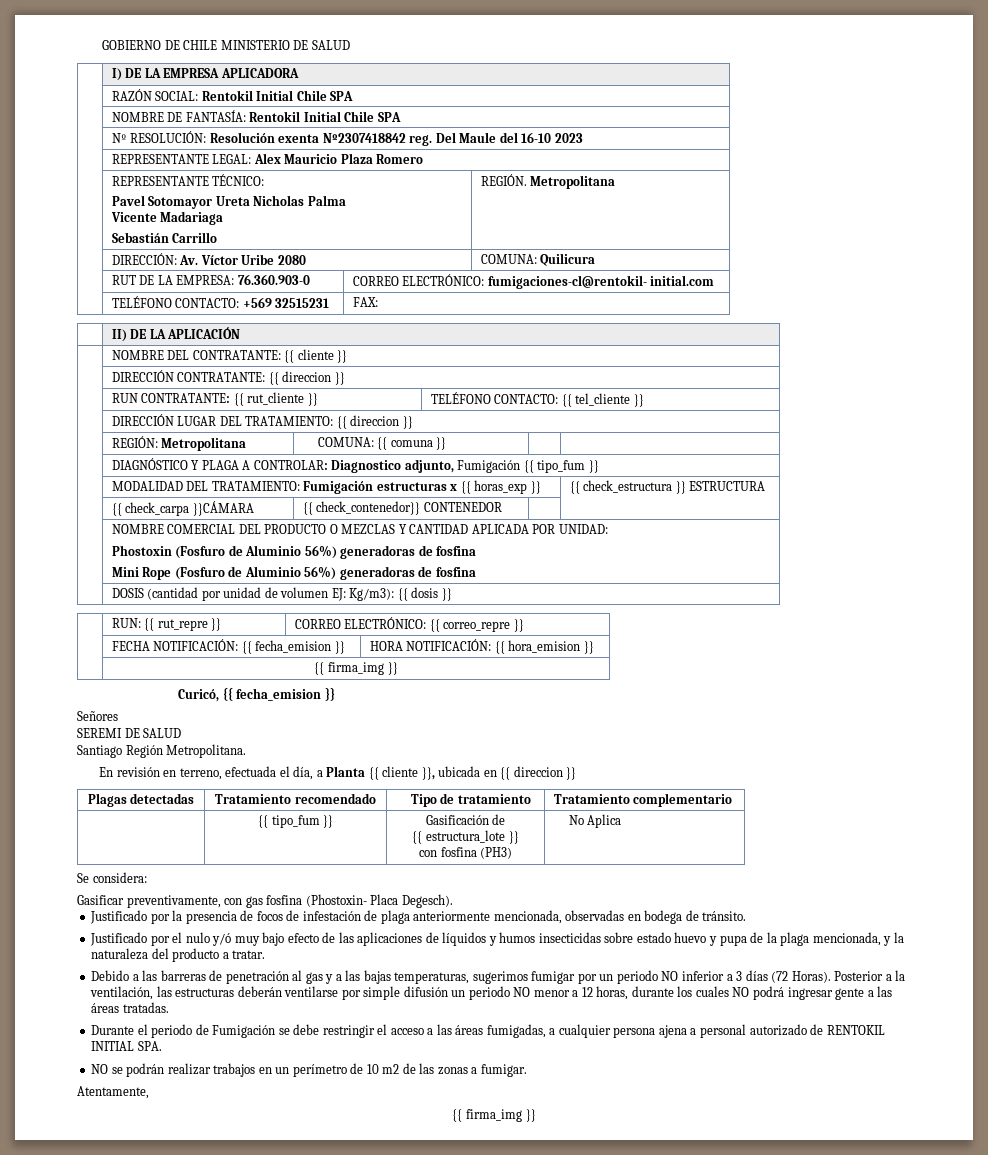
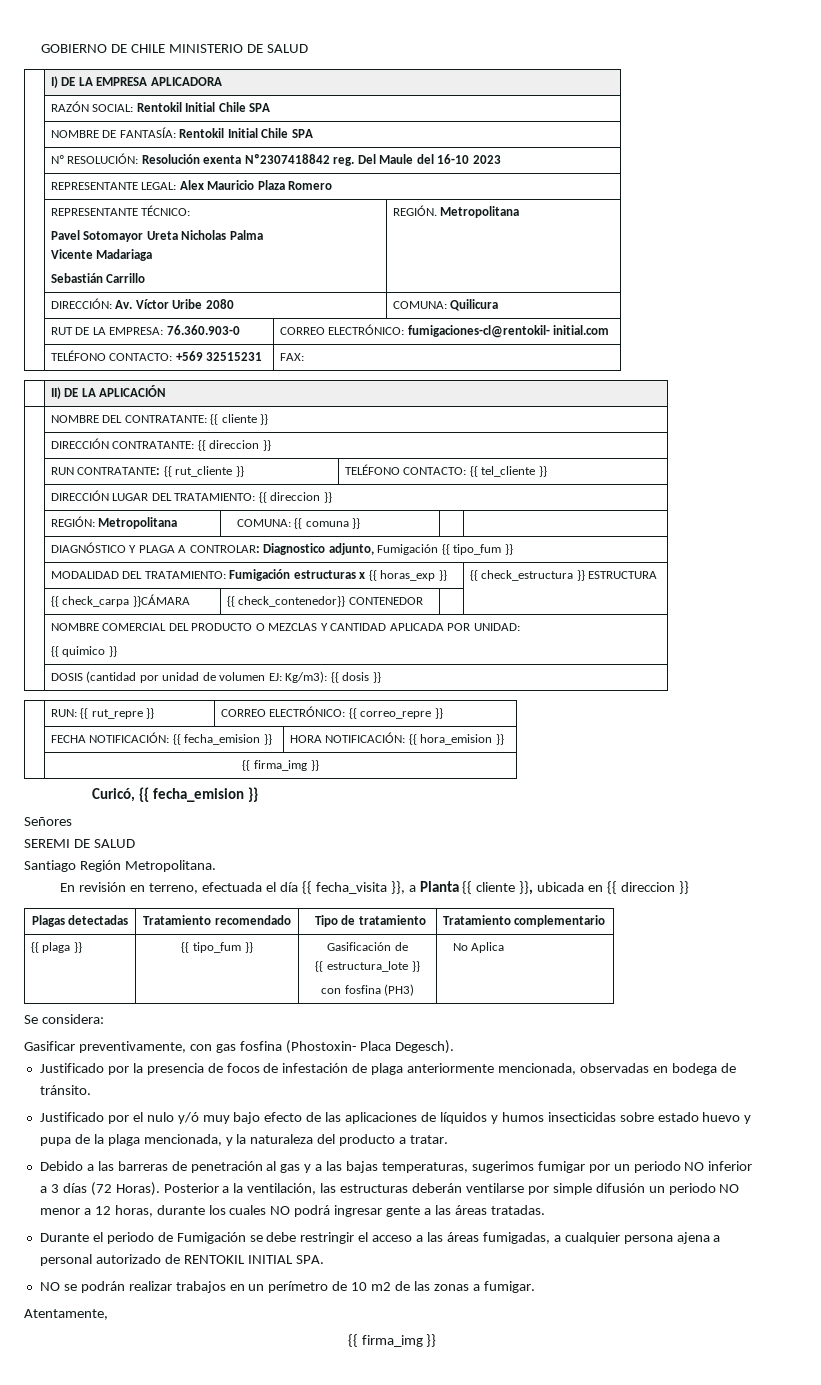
  | NOMBRE COMERCIAL DEL PRODUCTO O MEZCLAS Y CANTIDAD APLICADA POR UNIDAD:
- Phostoxin (Fosfuro de Aluminio 56%) generadoras de fosfina
- Mini Rope (Fosfuro de Aluminio 56%) generadoras de fosfina
+ {{ quimico }}
- En revisión en terreno, efectuada el día, a Planta {{ cliente }}, ubicada en {{ direccion }}
+ En revisión en terreno, efectuada el día {{ fecha_visita }}, a Planta {{ cliente }}, ubicada en {{ direccion }}
- | {{ tipo_fum }} | Gasificación de
+ {{ plaga }} | {{ tipo_fum }} | Gasificación de

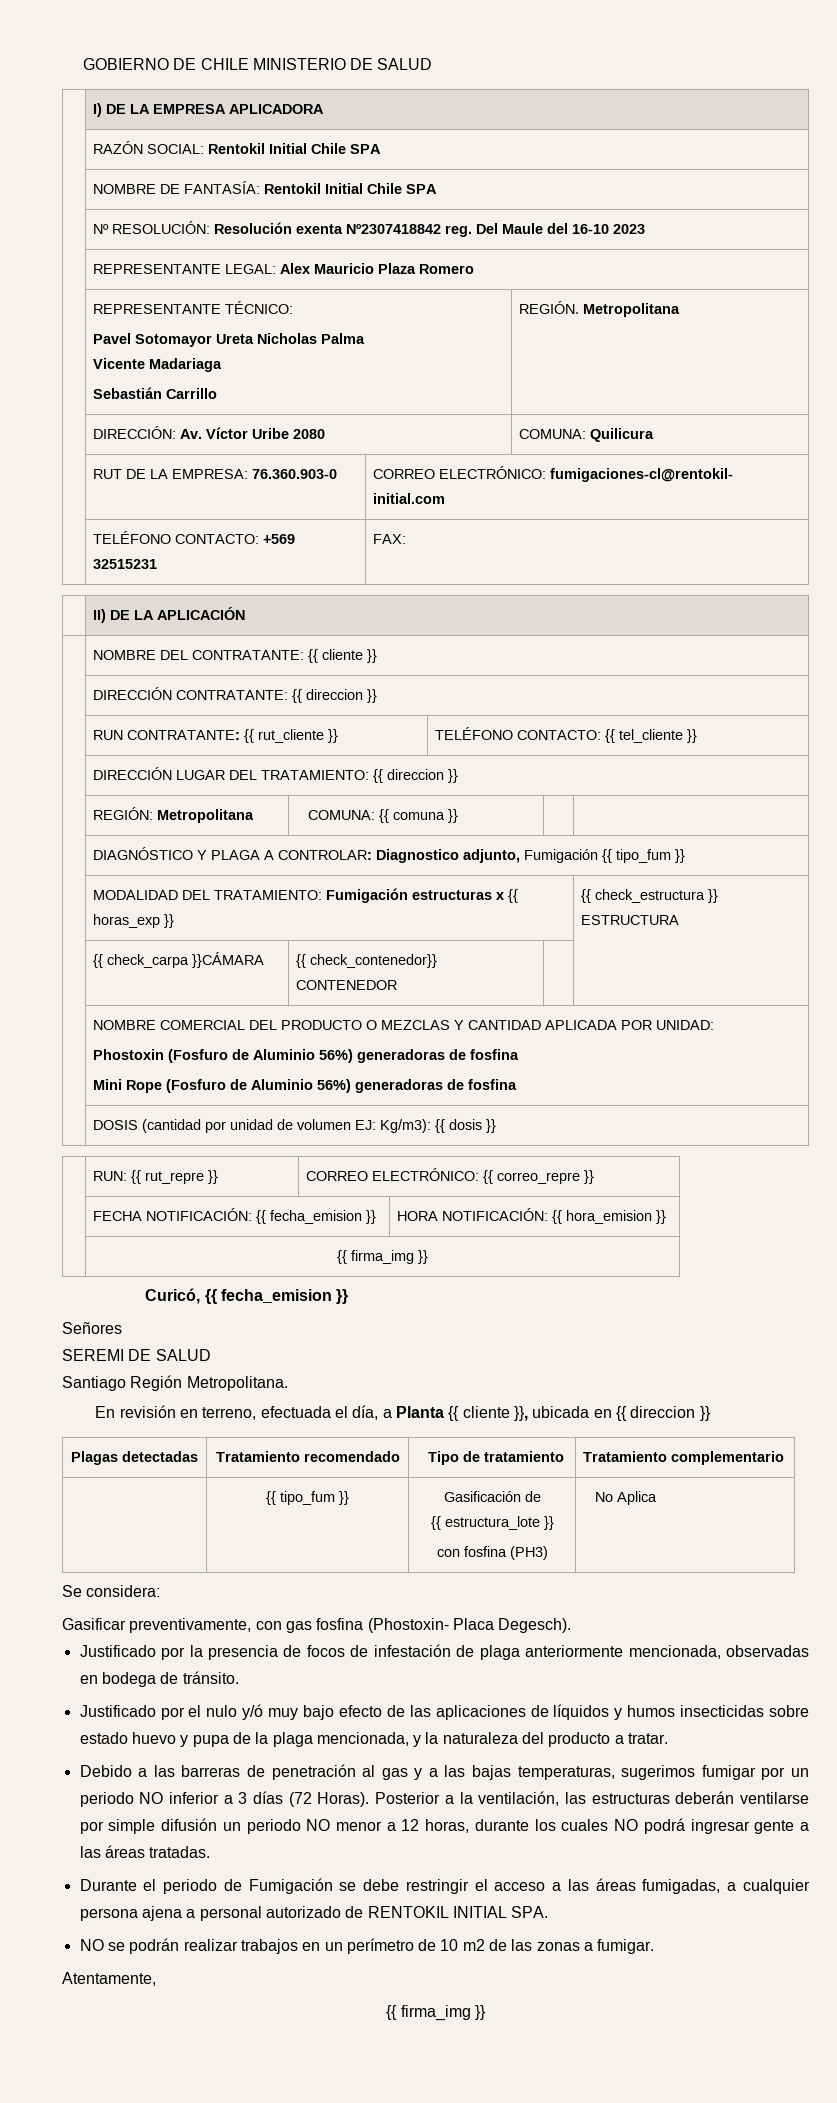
  | NOMBRE COMERCIAL DEL PRODUCTO O MEZCLAS Y CANTIDAD APLICADA POR UNIDAD:
- {{ quimico }}
+ Phostoxin (Fosfuro de Aluminio 56%) generadoras de fosfina
+ Mini Rope (Fosfuro de Aluminio 56%) generadoras de fosfina
- En revisión en terreno, efectuada el día {{ fecha_visita }}, a Planta {{ cliente }}, ubicada en {{ direccion }}
+ En revisión en terreno, efectuada el día, a Planta {{ cliente }}, ubicada en {{ direccion }}
- {{ plaga }} | {{ tipo_fum }} | Gasificación de
+ | {{ tipo_fum }} | Gasificación de

